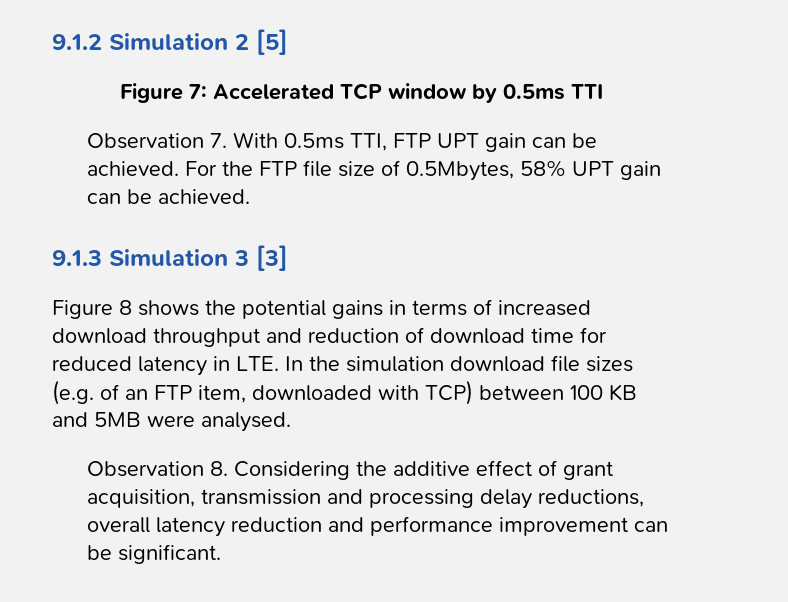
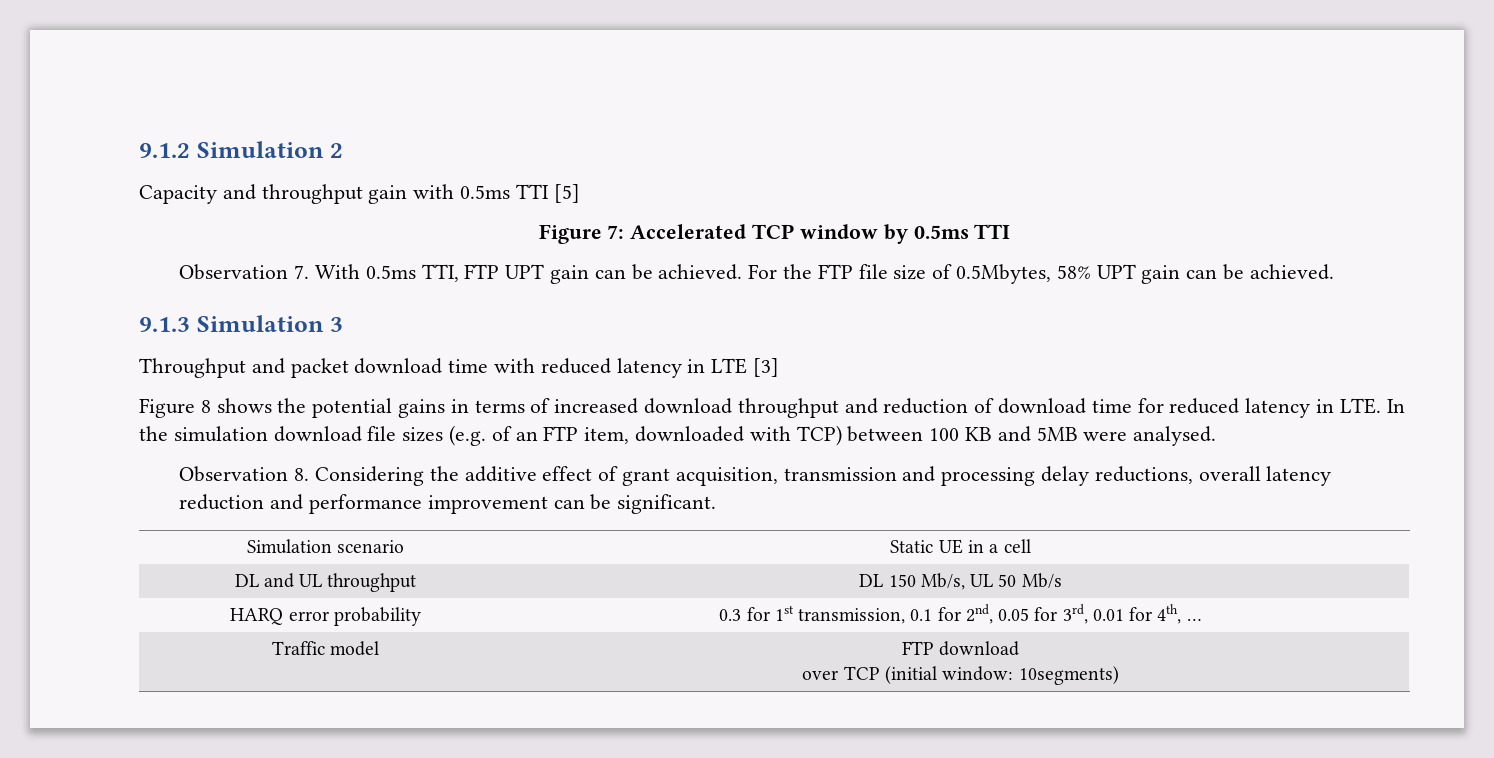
- 9.1.2 Simulation 2 [5]
+ 9.1.2 Simulation 2
+ Capacity and throughput gain with 0.5ms TTI [5]
- 9.1.3 Simulation 3 [3]
+ 9.1.3 Simulation 3
+ Throughput and packet download time with reduced latency in LTE [3]
+ Simulation scenario | Static UE in a cell
+ DL and UL throughput | DL 150 Mb/s, UL 50 Mb/s
+ HARQ error probability | 0.3 for 1st transmission, 0.1 for 2nd, 0.05 for 3rd, 0.01 for 4th, …
+ Traffic model | FTP download
+ over TCP (initial window: 10segments)

